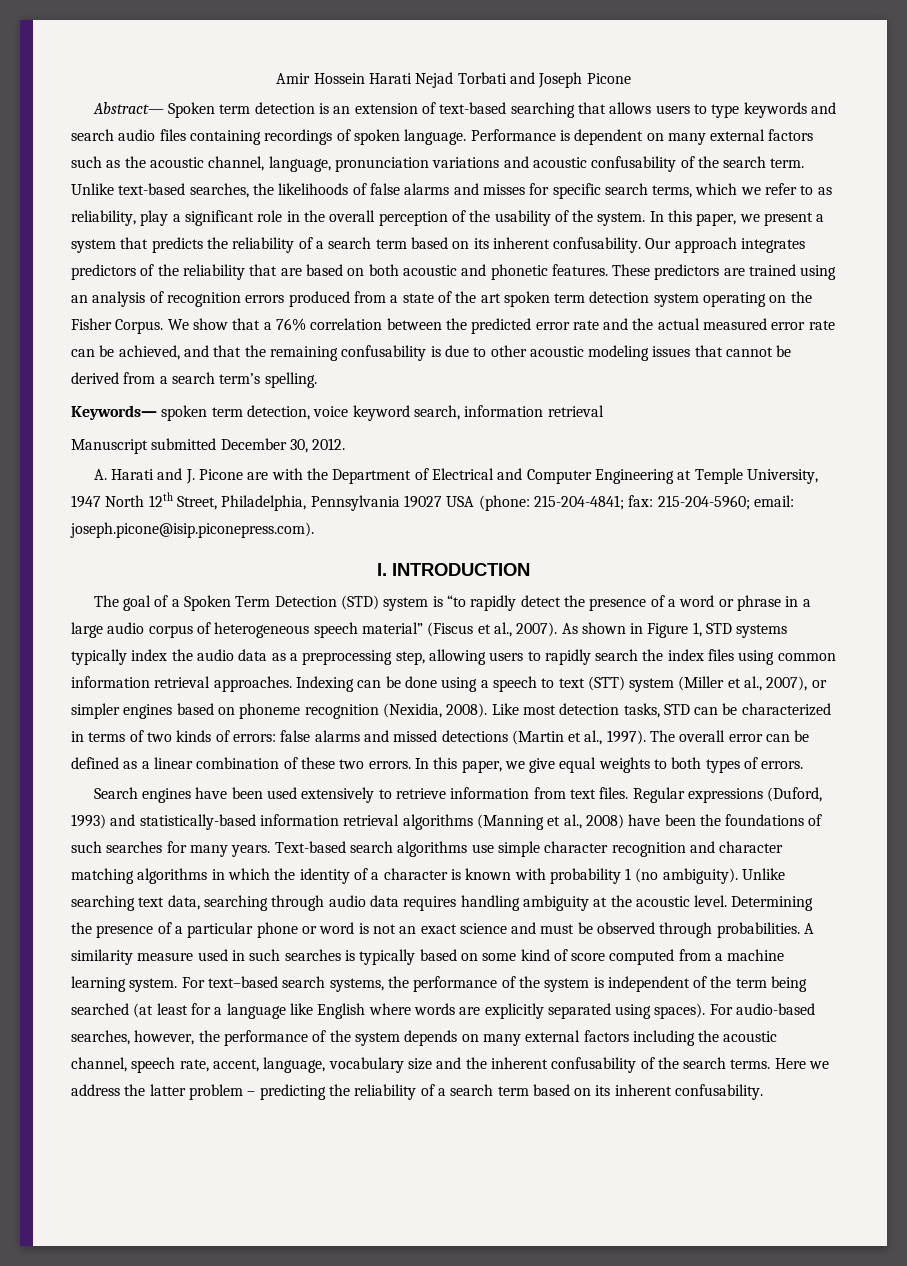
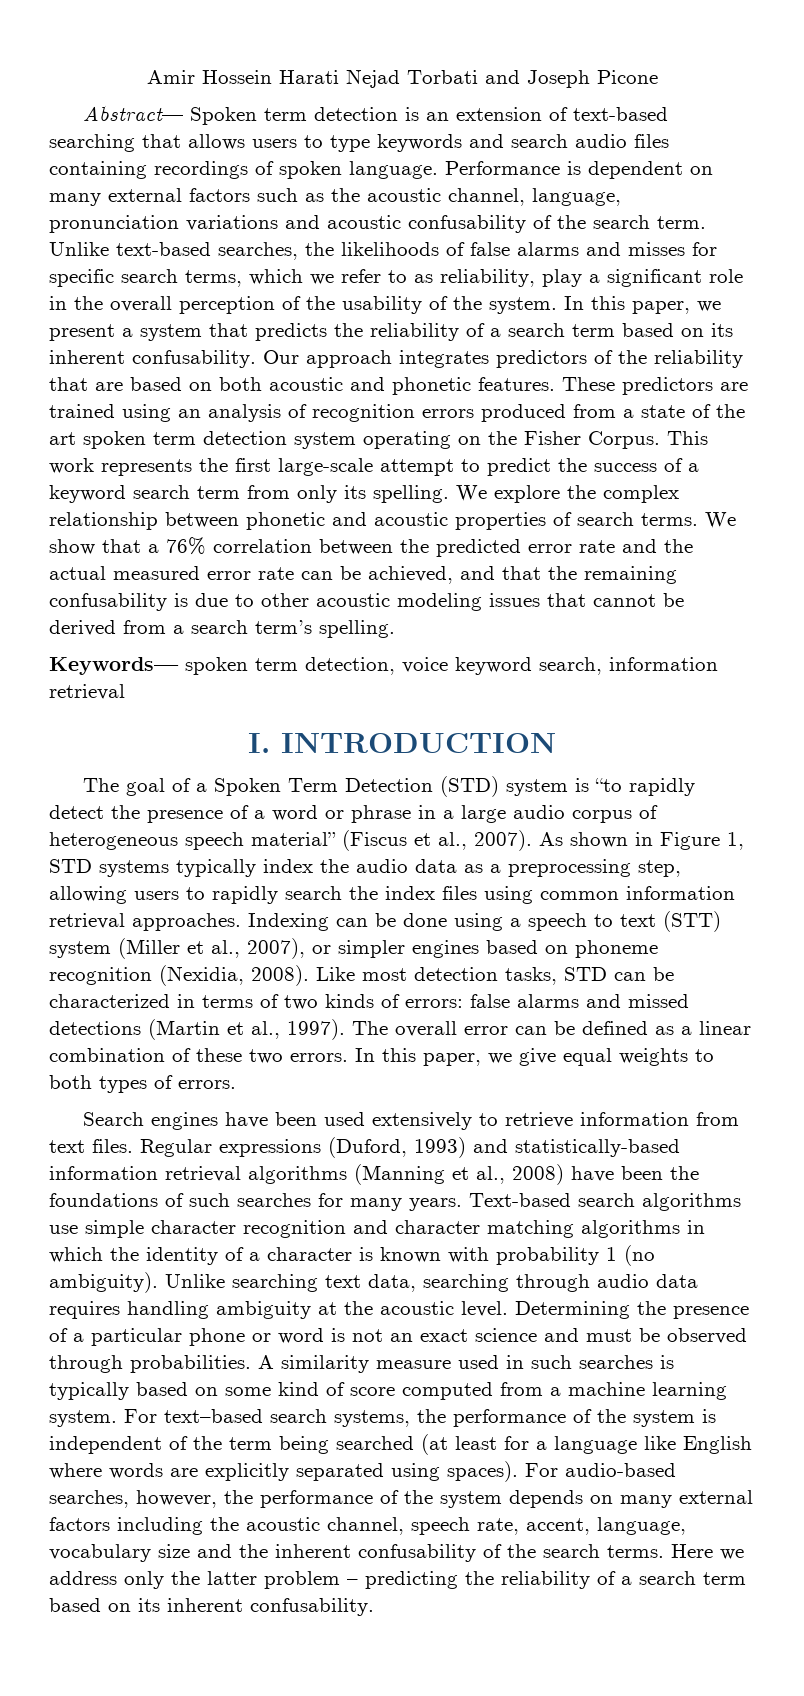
+ This work represents the first large-scale attempt to predict the success of a keyword search term from only its spelling. We explore the complex relationship between phonetic and acoustic properties of search terms.
- Manuscript submitted December 30, 2012.
- A. Harati and J. Picone are with the Department of Electrical and Computer Engineering at Temple University, 1947 North 12th Street, Philadelphia, Pennsylvania 19027 USA (phone: 215-204-4841; fax: 215-204-5960; email: joseph.picone@isip.piconepress.com).
- Here we address the latter problem – predicting the reliability of a search term based on its inherent confusability.
+ Here we address only the latter problem – predicting the reliability of a search term based on its inherent confusability.

